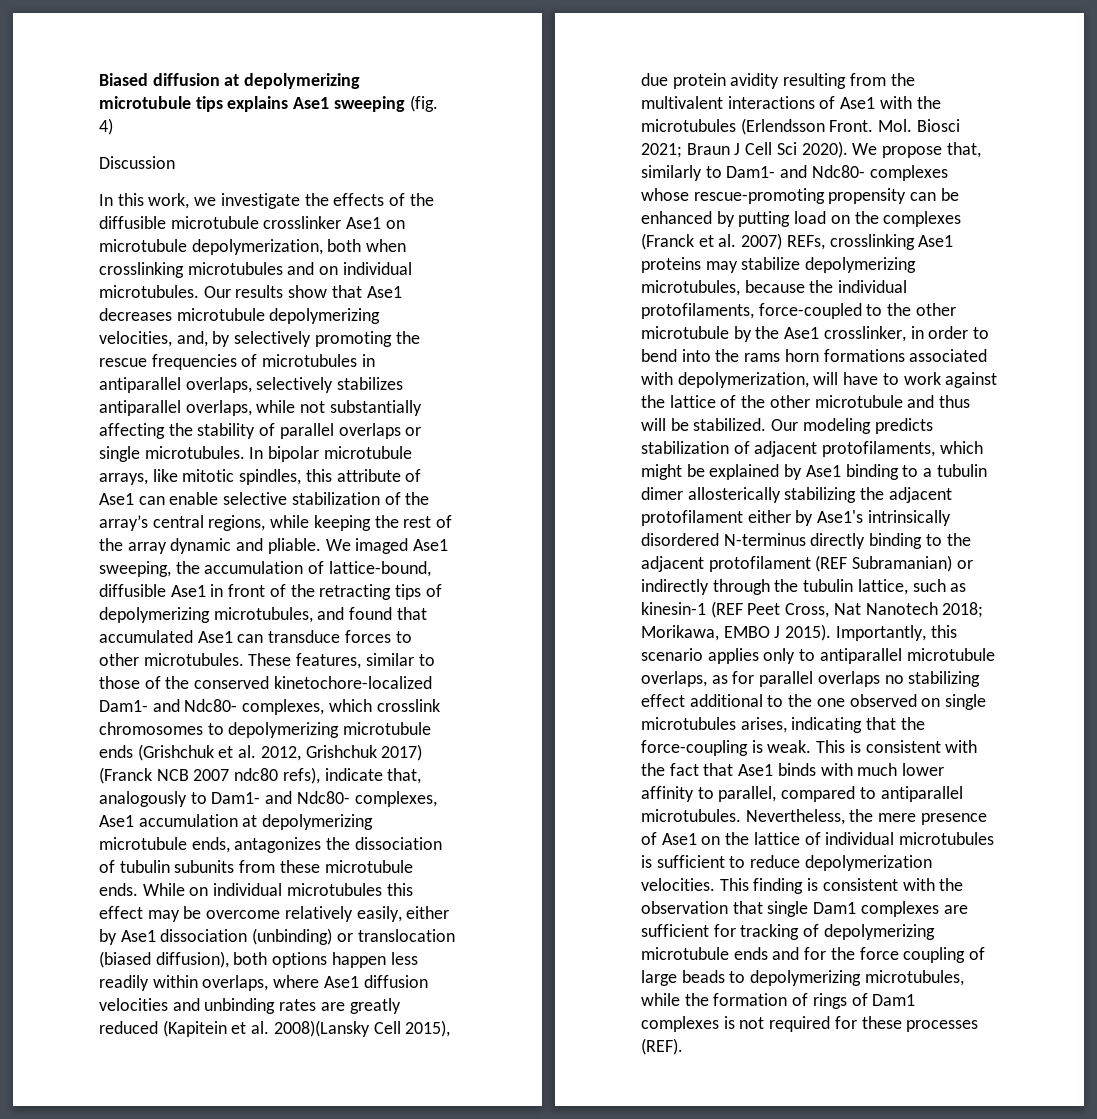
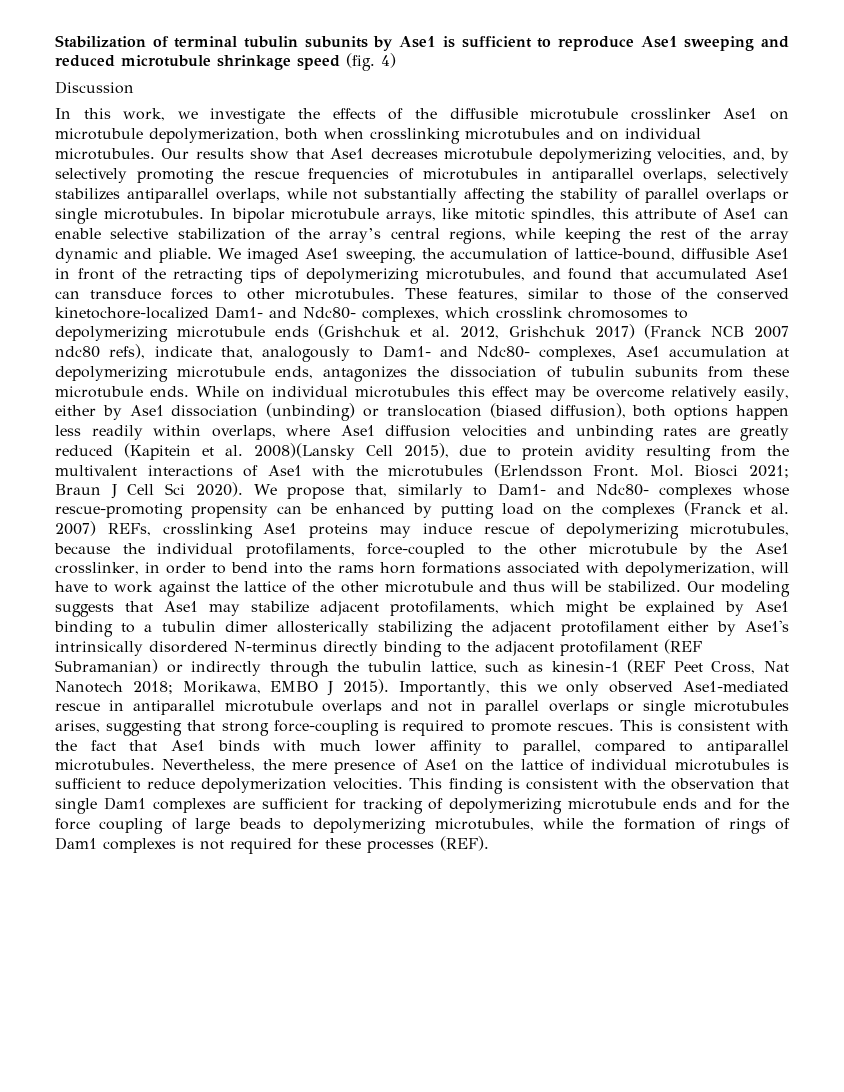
- Biased diffusion at depolymerizing microtubule tips explains Ase1 sweeping (fig. 4)
+ Stabilization of terminal tubulin subunits by Ase1 is sufficient to reproduce Ase1 sweeping and reduced microtubule shrinkage speed (fig. 4)
- While on individual microtubules this effect may be overcome relatively easily, either by Ase1 dissociation (unbinding) or translocation (biased diffusion), both options happen less readily within overlaps, where Ase1 diffusion velocities and unbinding rates are greatly reduced (Kapitein et al. 2008)(Lansky Cell 2015), due protein avidity resulting from the multivalent interactions of Ase1 with the microtubules (Erlendsson Front.
+ While on individual microtubules this effect may be overcome relatively easily, either by Ase1 dissociation (unbinding) or translocation (biased diffusion), both options happen less readily within overlaps, where Ase1 diffusion velocities and unbinding rates are greatly reduced (Kapitein et al. 2008)(Lansky Cell 2015), due to protein avidity resulting from the multivalent interactions of Ase1 with the microtubules (Erlendsson Front.
- We propose that, similarly to Dam1- and Ndc80- complexes whose rescue-promoting propensity can be enhanced by putting load on the complexes (Franck et al. 2007) REFs, crosslinking Ase1 proteins may stabilize depolymerizing microtubules, because the individual protofilaments, force-coupled to the other microtubule by the Ase1 crosslinker, in order to bend into the rams horn formations associated with depolymerization, will have to work against the lattice of the other microtubule and thus will be stabilized.
+ We propose that, similarly to Dam1- and Ndc80- complexes whose rescue-promoting propensity can be enhanced by putting load on the complexes (Franck et al. 2007) REFs, crosslinking Ase1 proteins may induce rescue of depolymerizing microtubules, because the individual protofilaments, force-coupled to the other microtubule by the Ase1 crosslinker, in order to bend into the rams horn formations associated with depolymerization, will have to work against the lattice of the other microtubule and thus will be stabilized.
- Our modeling predicts stabilization of adjacent protofilaments, which might be explained by Ase1 binding to a tubulin dimer allosterically stabilizing the adjacent protofilament either by Ase1's intrinsically disordered N-terminus directly binding to the adjacent protofilament (REF Subramanian) or indirectly through the tubulin lattice, such as kinesin-1 (REF Peet Cross, Nat Nanotech 2018; Morikawa, EMBO J 2015).
+ Our modeling suggests that Ase1 may stabilize adjacent protofilaments, which might be explained by Ase1 binding to a tubulin dimer allosterically stabilizing the adjacent protofilament either by Ase1's intrinsically disordered N-terminus directly binding to the adjacent protofilament (REF Subramanian) or indirectly through the tubulin lattice, such as kinesin-1 (REF Peet Cross, Nat Nanotech 2018; Morikawa, EMBO J 2015).
- Importantly, this scenario applies only to antiparallel microtubule overlaps, as for parallel overlaps no stabilizing effect additional to the one observed on single microtubules arises, indicating that the force-coupling is weak.
+ Importantly, this we only observed Ase1-mediated rescue in antiparallel microtubule overlaps and not in parallel overlaps or single microtubules arises, suggesting that strong force-coupling is required to promote rescues.

